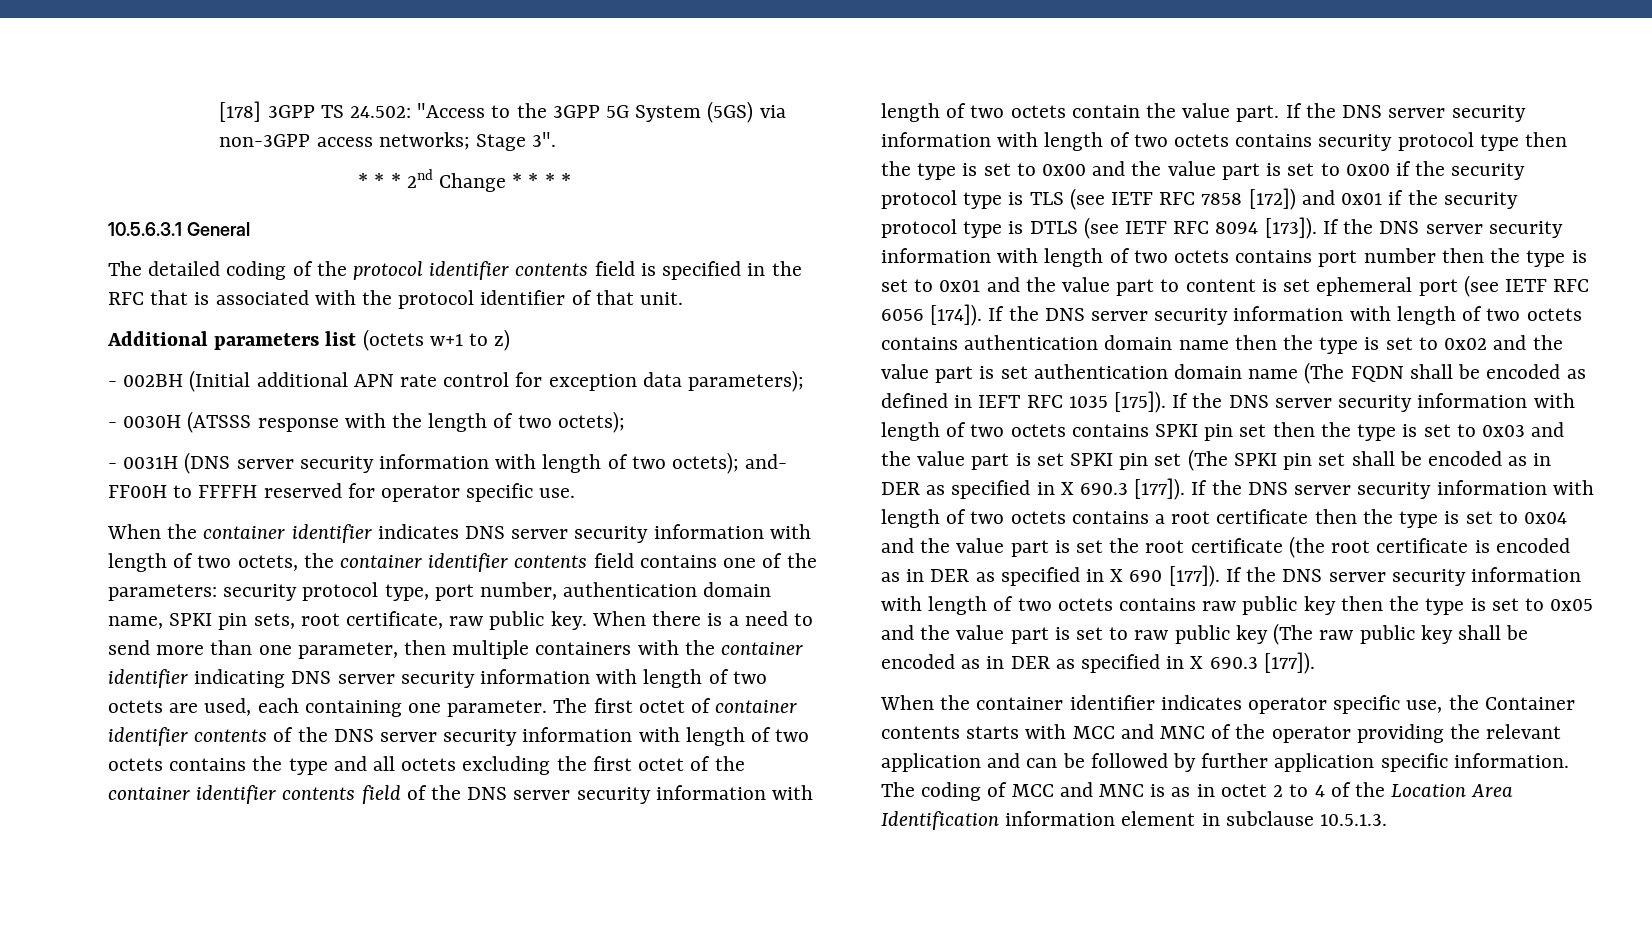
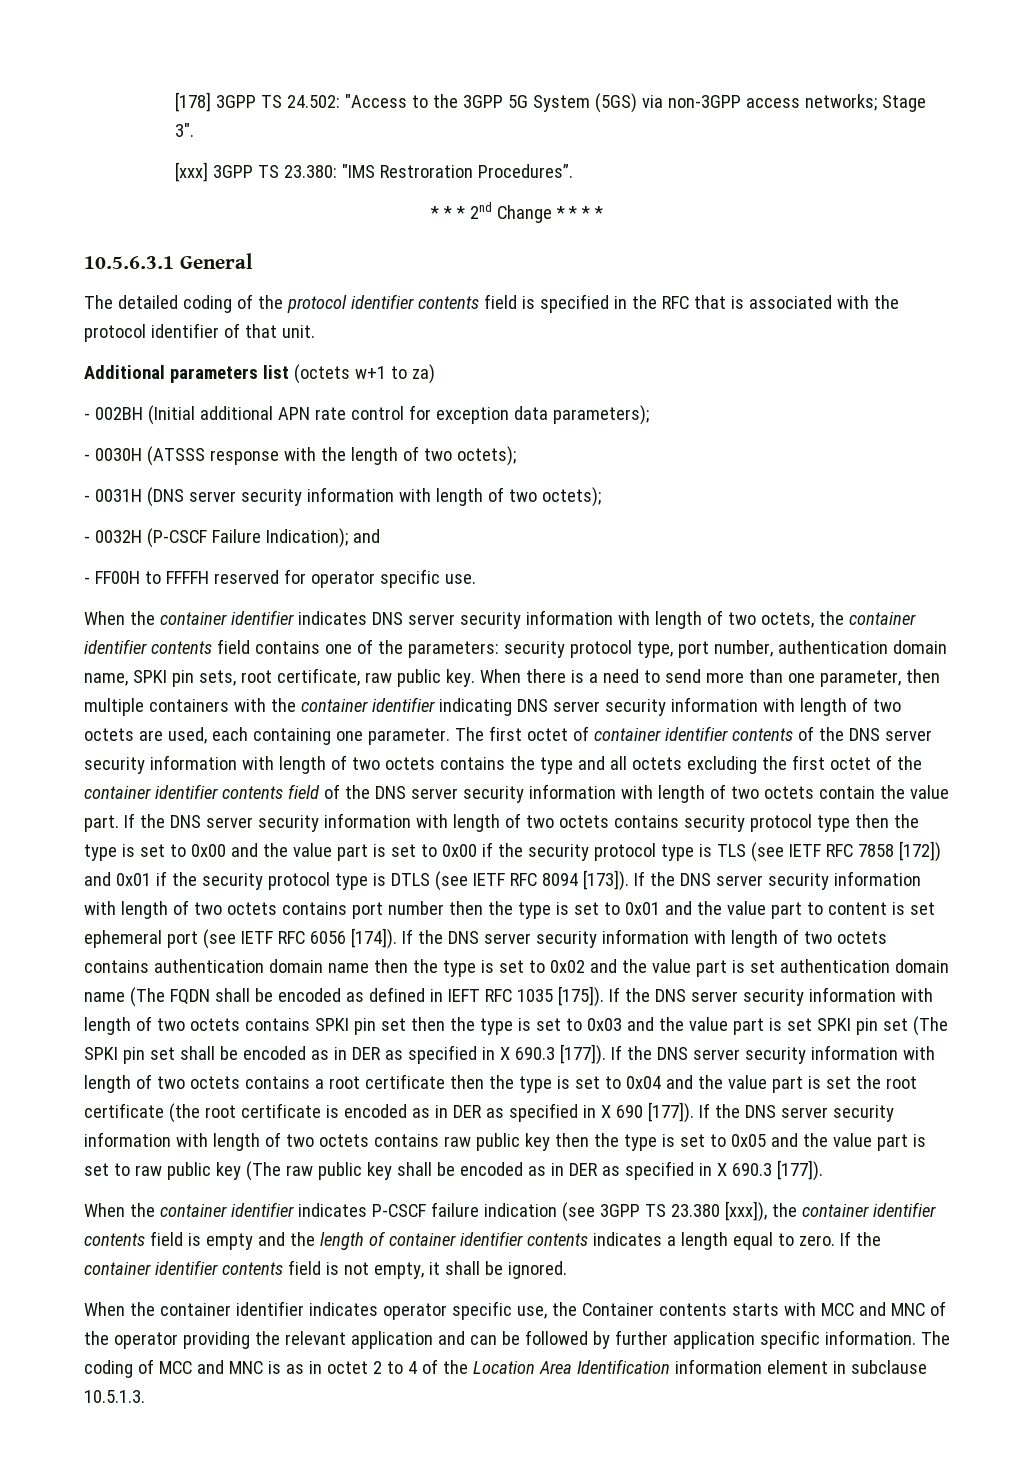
+ [xxx] 3GPP TS 23.380: "IMS Restroration Procedures”.
- Additional parameters list (octets w+1 to z)
+ Additional parameters list (octets w+1 to za)
- - 0031H (DNS server security information with length of two octets); and- FF00H to FFFFH reserved for operator specific use.
+ - 0031H (DNS server security information with length of two octets);
+ - 0032H (P-CSCF Failure Indication); and
+ - FF00H to FFFFH reserved for operator specific use.
+ When the container identifier indicates P-CSCF failure indication (see 3GPP TS 23.380 [xxx]), the container identifier contents field is empty and the length of container identifier contents indicates a length equal to zero. If the container identifier contents field is not empty, it shall be ignored.

